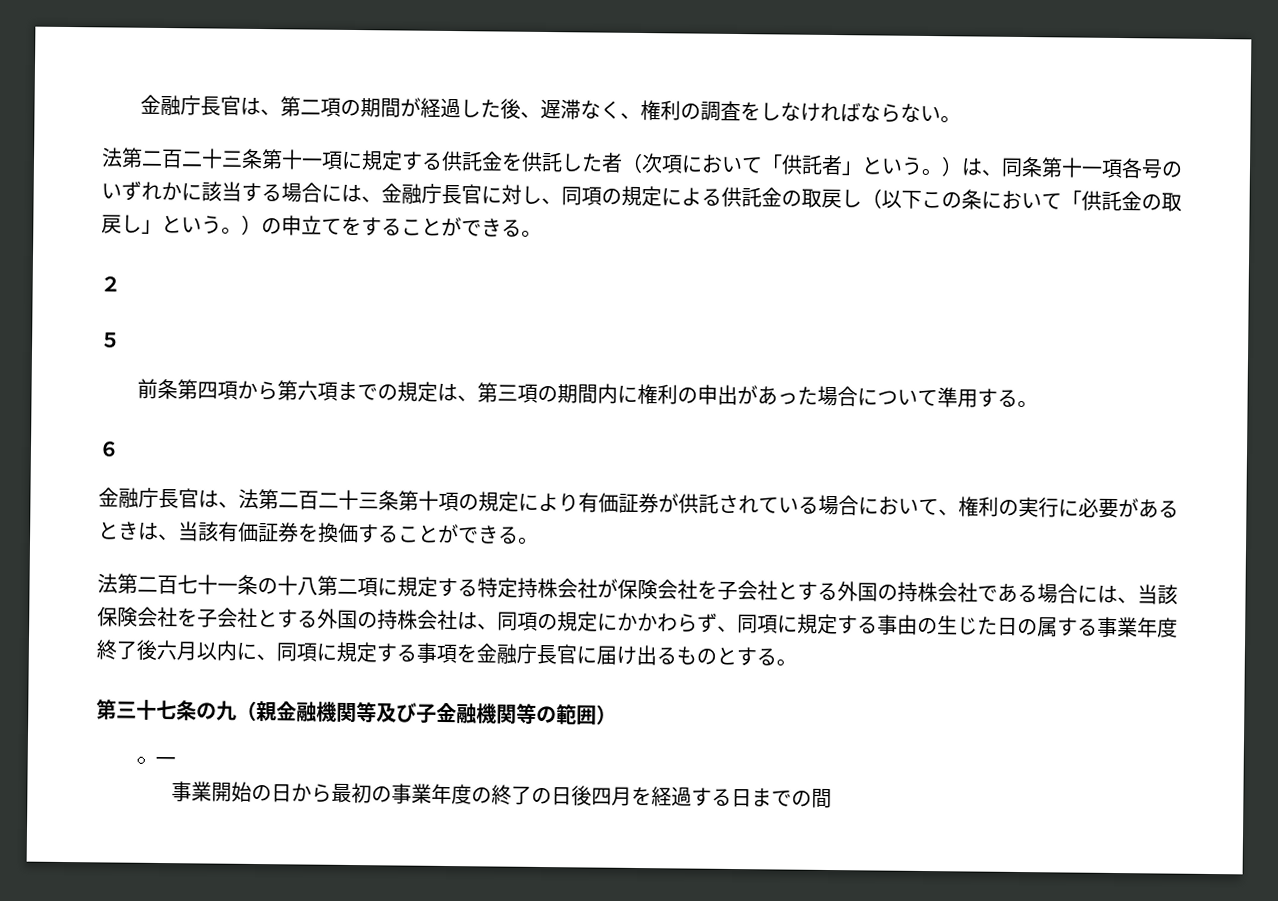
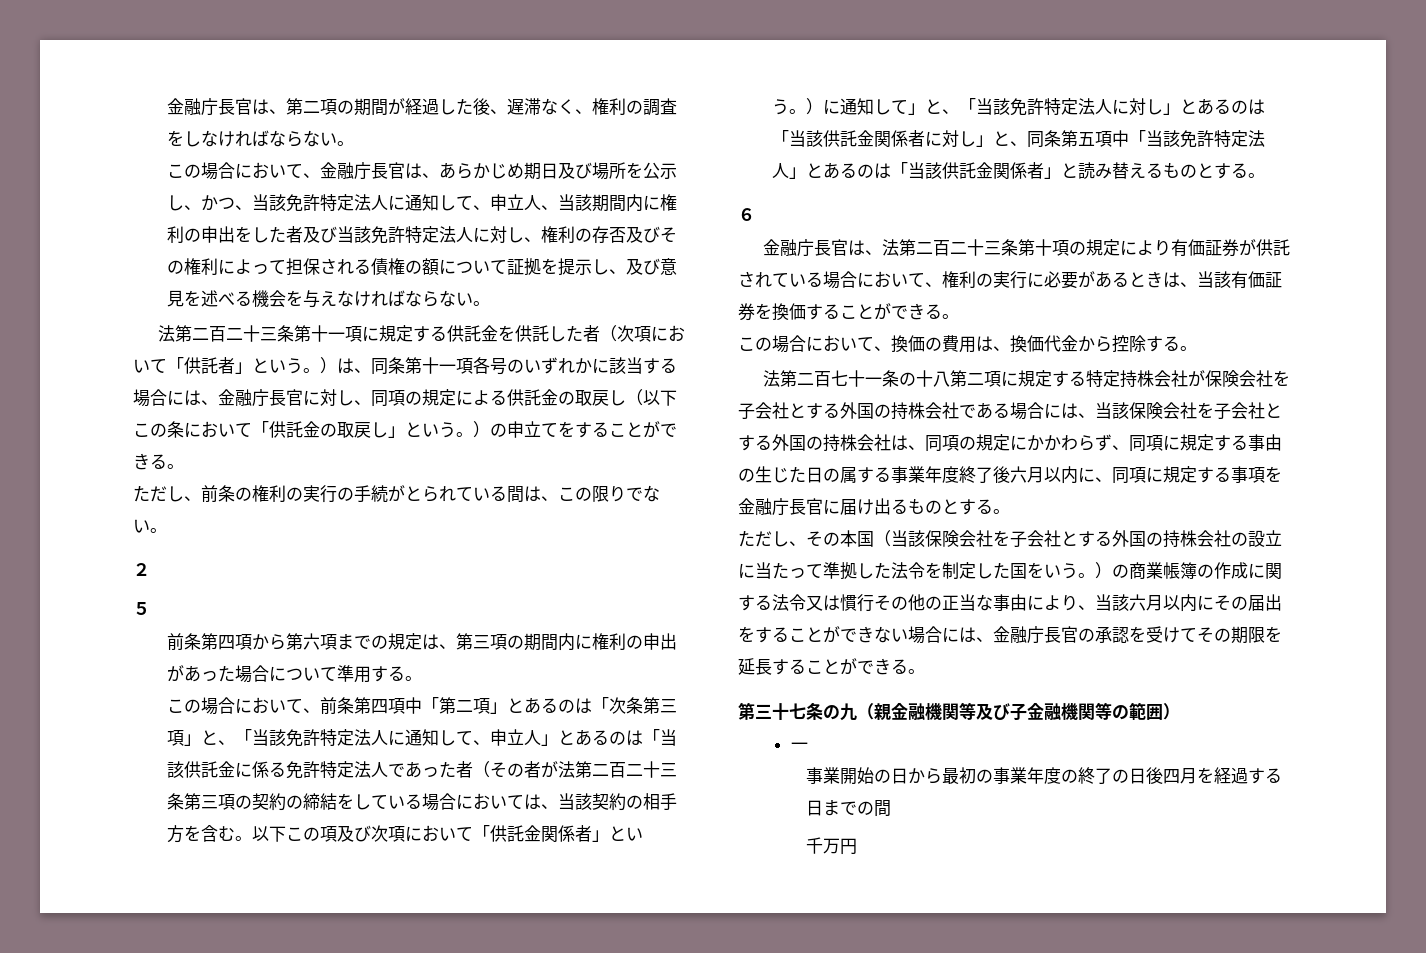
+ この場合において、金融庁長官は、あらかじめ期日及び場所を公示し、かつ、当該免許特定法人に通知して、申立人、当該期間内に権利の申出をした者及び当該免許特定法人に対し、権利の存否及びその権利によって担保される債権の額について証拠を提示し、及び意見を述べる機会を与えなければならない。
+ ただし、前条の権利の実行の手続がとられている間は、この限りでない。
+ この場合において、前条第四項中「第二項」とあるのは「次条第三項」と、「当該免許特定法人に通知して、申立人」とあるのは「当該供託金に係る免許特定法人であった者（その者が法第二百二十三条第三項の契約の締結をしている場合においては、当該契約の相手方を含む。以下この項及び次項において「供託金関係者」という。）に通知して」と、「当該免許特定法人に対し」とあるのは「当該供託金関係者に対し」と、同条第五項中「当該免許特定法人」とあるのは「当該供託金関係者」と読み替えるものとする。
+ この場合において、換価の費用は、換価代金から控除する。
+ ただし、その本国（当該保険会社を子会社とする外国の持株会社の設立に当たって準拠した法令を制定した国をいう。）の商業帳簿の作成に関する法令又は慣行その他の正当な事由により、当該六月以内にその届出をすることができない場合には、金融庁長官の承認を受けてその期限を延長することができる。
+ 千万円

